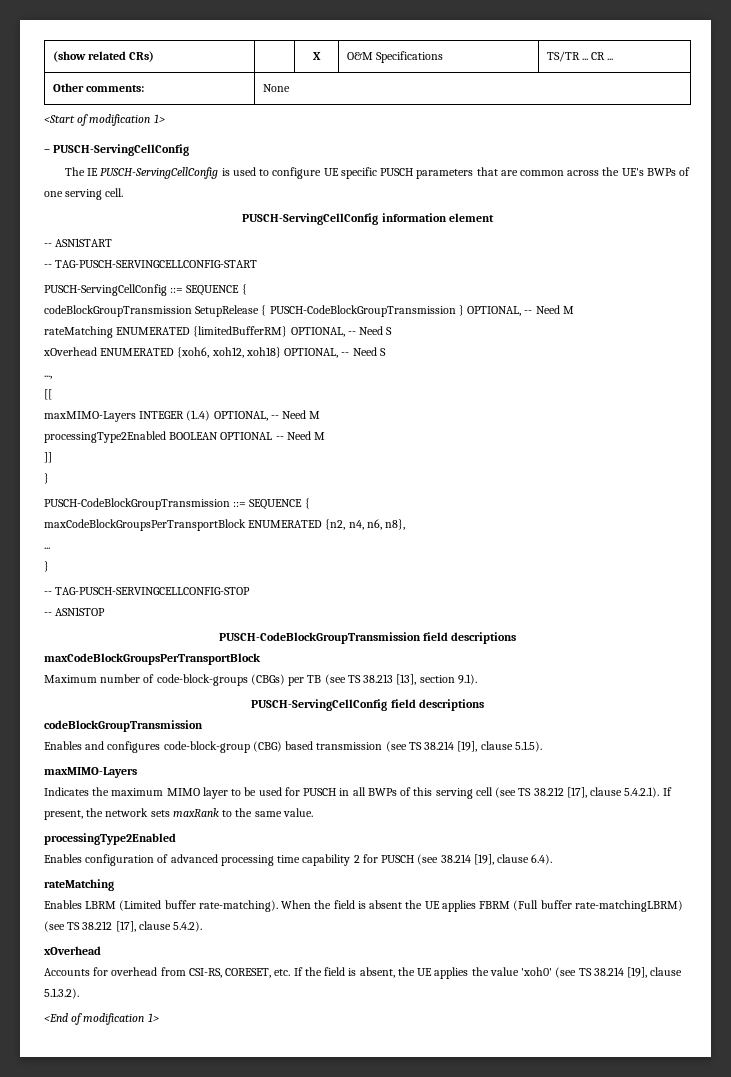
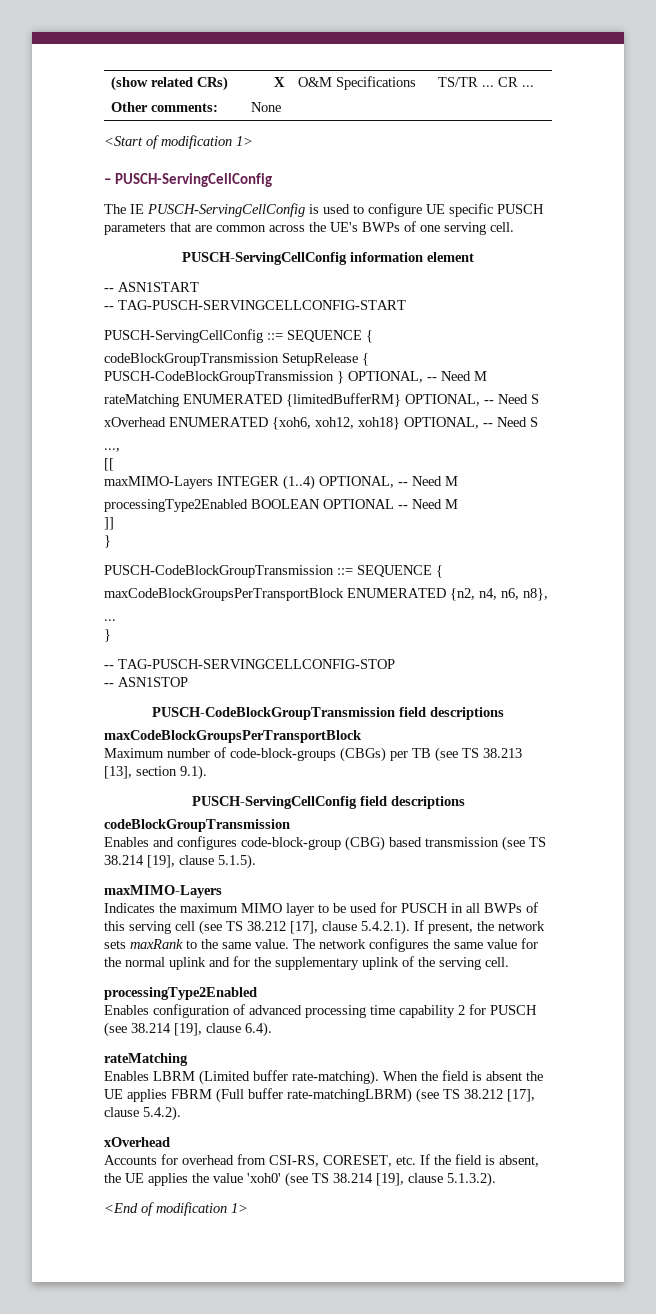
+ The network configures the same value for the normal uplink and for the supplementary uplink of the serving cell.

